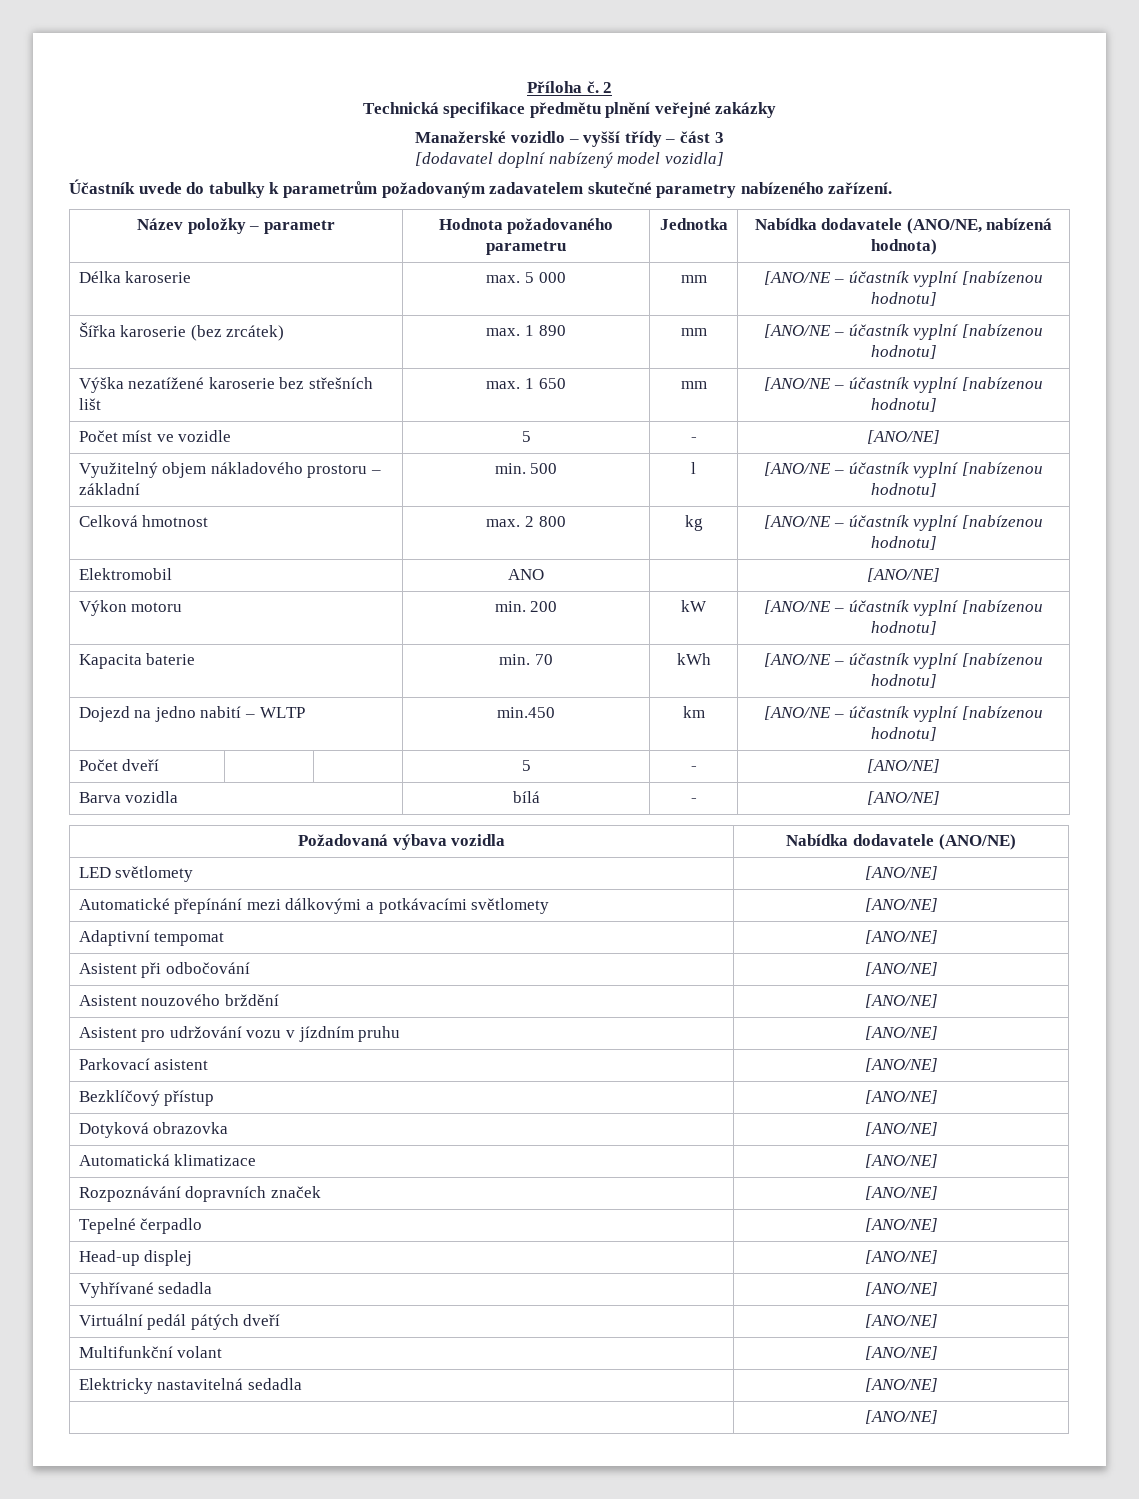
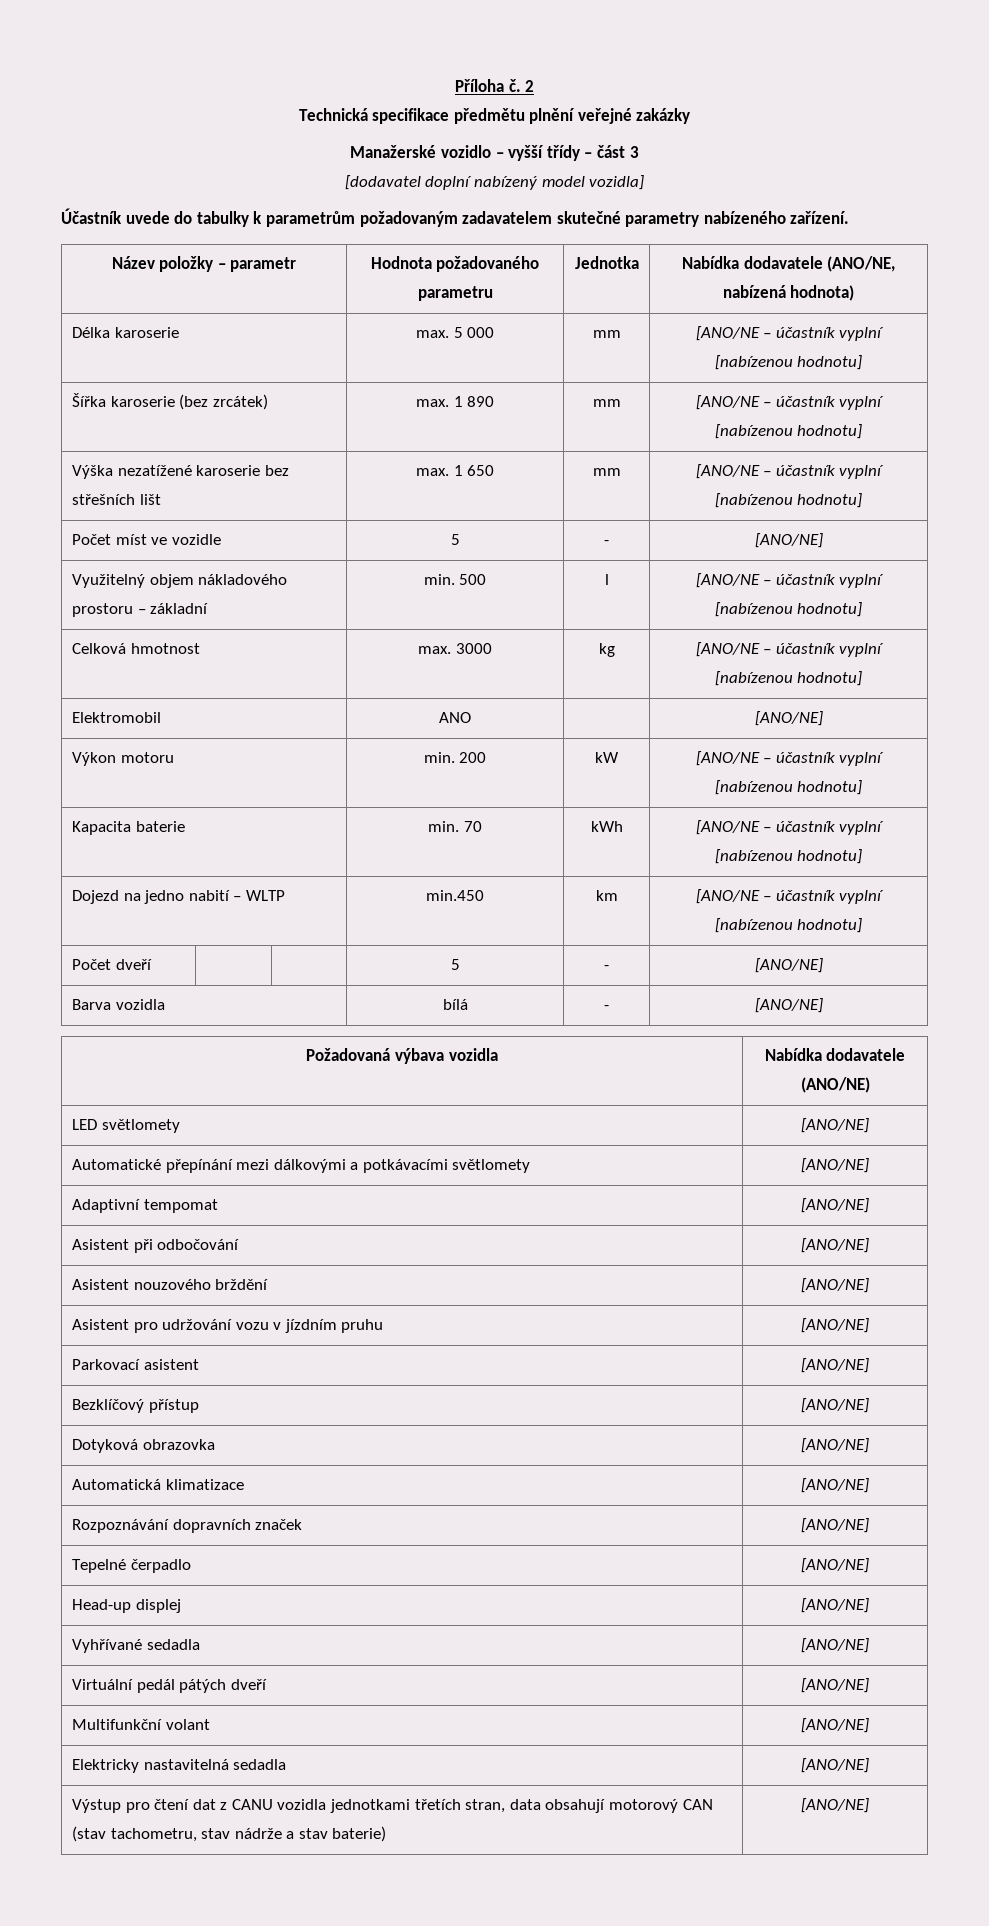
- Celková hmotnost | max. 2 800 | kg | [ANO/NE – účastník vyplní [nabízenou hodnotu]
+ Celková hmotnost | max. 3000 | kg | [ANO/NE – účastník vyplní [nabízenou hodnotu]
  Elektricky nastavitelná sedadla | [ANO/NE]
- | [ANO/NE]
+ Výstup pro čtení dat z CANU vozidla jednotkami třetích stran, data obsahují motorový CAN (stav tachometru, stav nádrže a stav baterie) | [ANO/NE]

